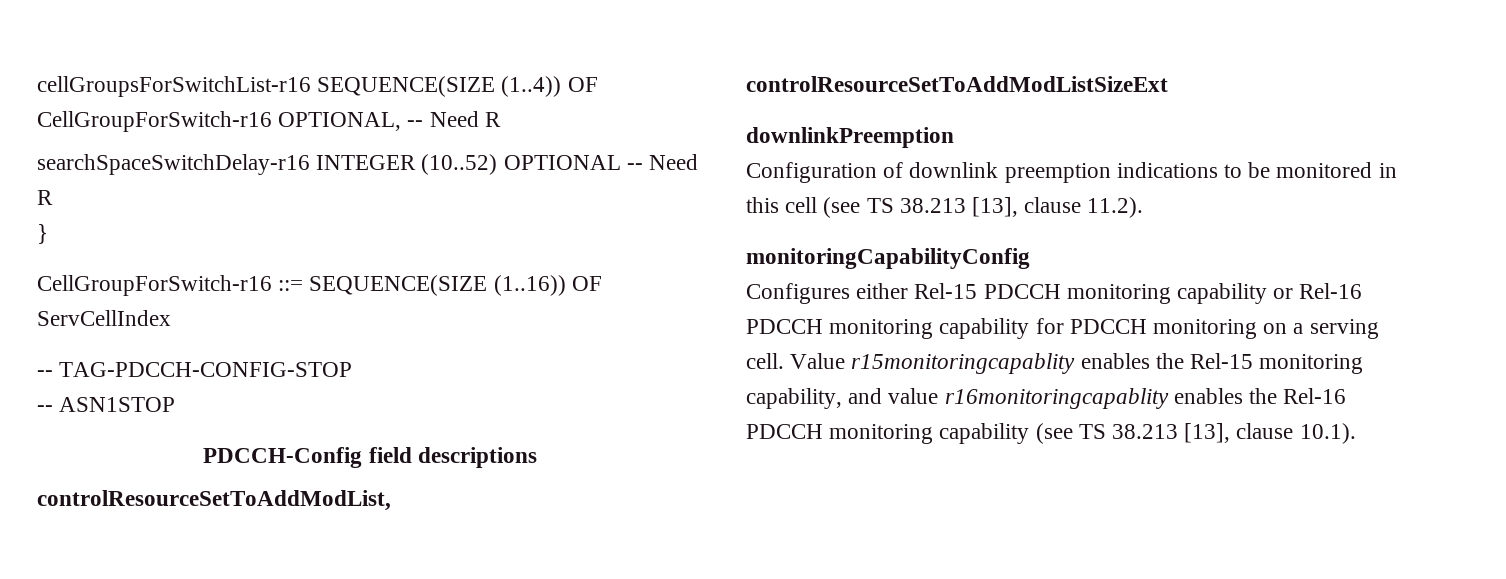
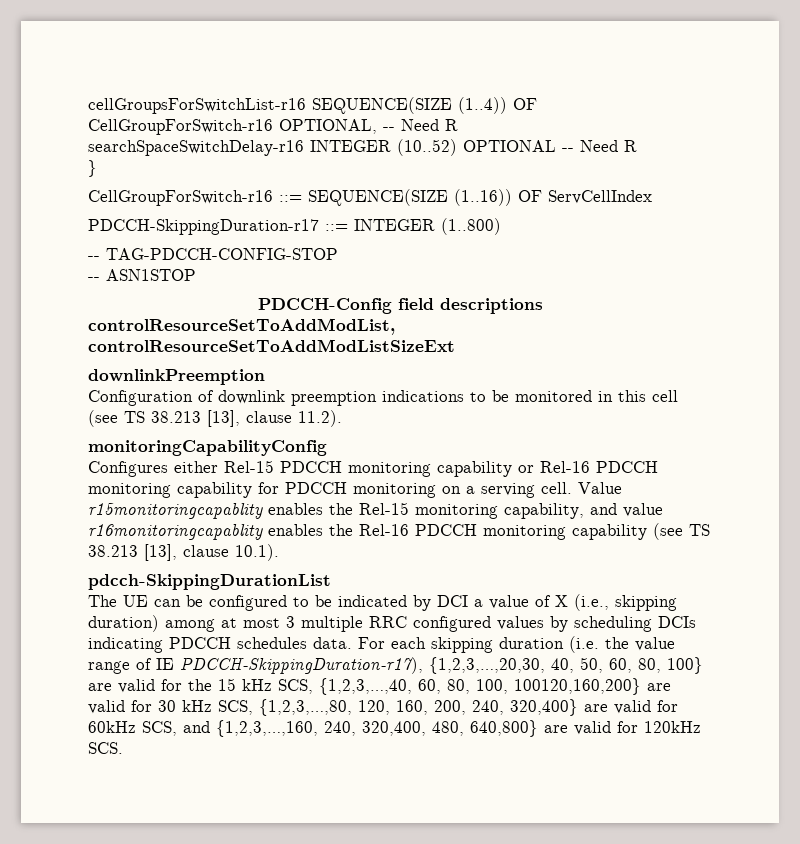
+ PDCCH-SkippingDuration-r17 ::= INTEGER (1..800)
+ pdcch-SkippingDurationList
+ The UE can be configured to be indicated by DCI a value of X (i.e., skipping duration) among at most 3 multiple RRC configured values by scheduling DCIs indicating PDCCH schedules data. For each skipping duration (i.e. the value range of IE PDCCH-SkippingDuration-r17), {1,2,3,…,20,30, 40, 50, 60, 80, 100} are valid for the 15 kHz SCS, {1,2,3,…,40, 60, 80, 100, 100120,160,200} are valid for 30 kHz SCS, {1,2,3,…,80, 120, 160, 200, 240, 320,400} are valid for 60kHz SCS, and {1,2,3,…,160, 240, 320,400, 480, 640,800} are valid for 120kHz SCS.

